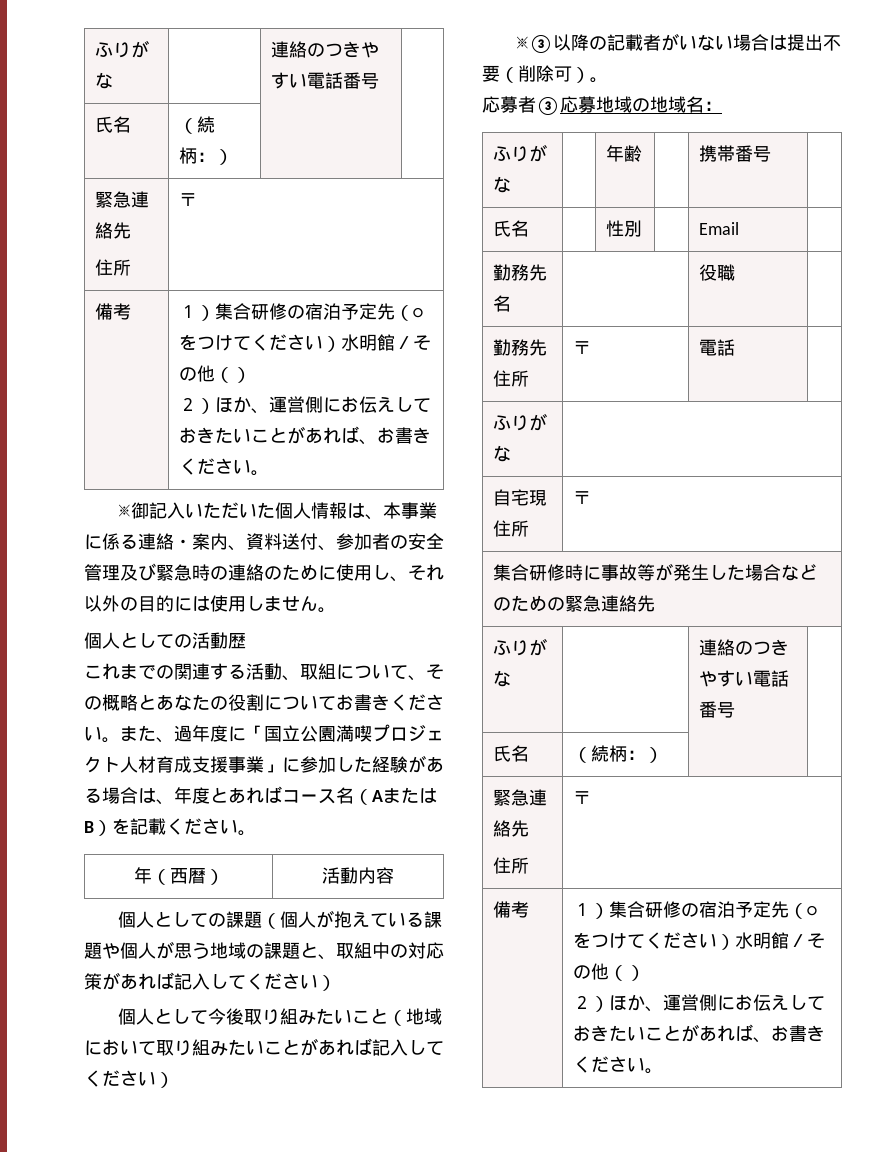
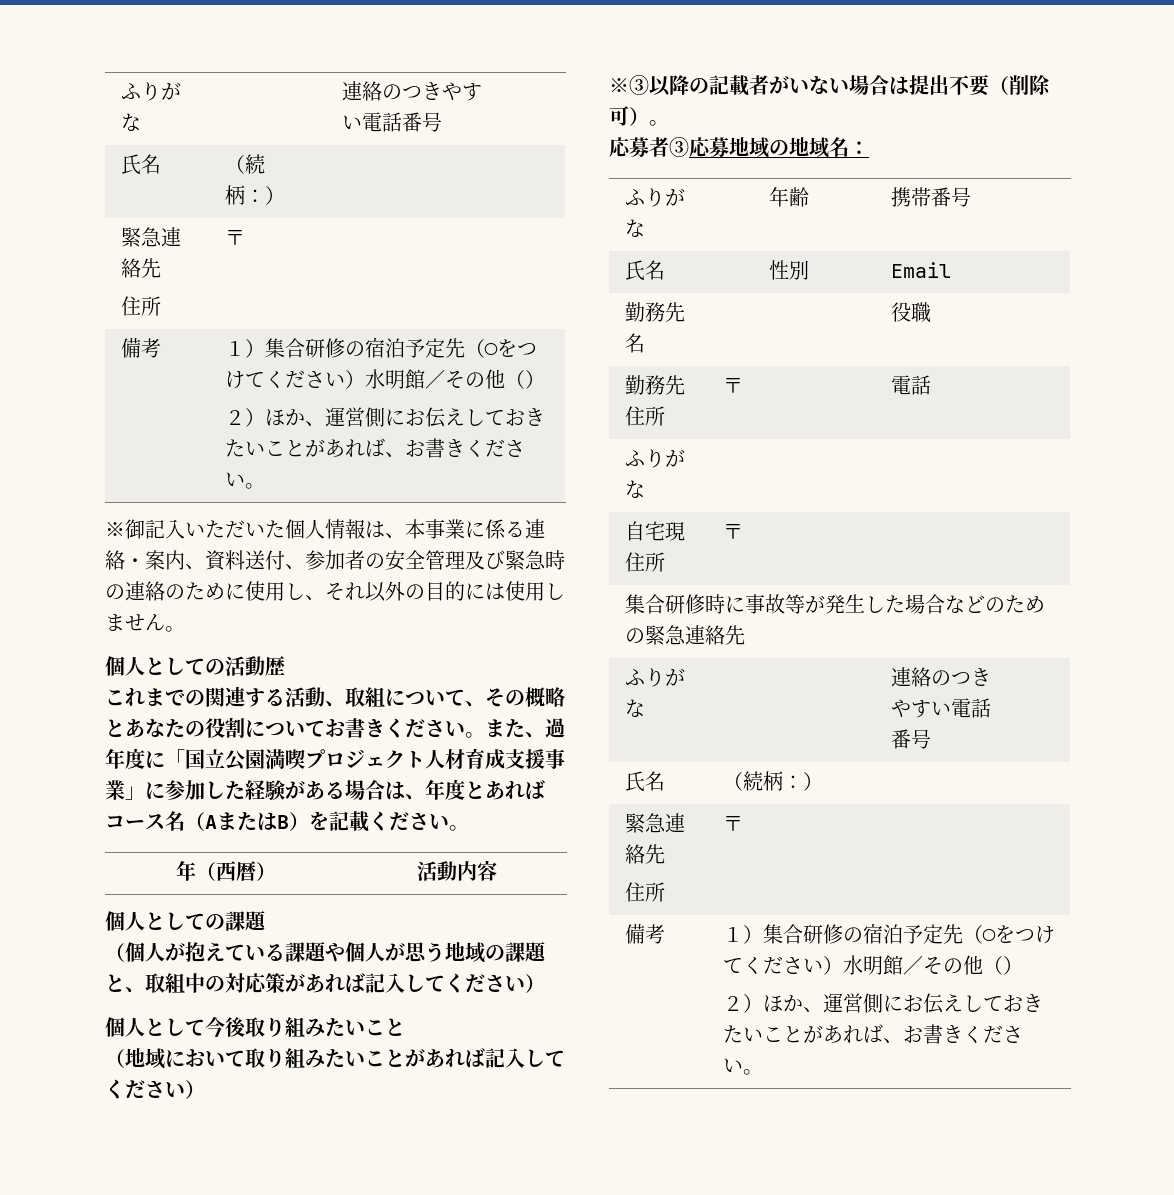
- 個人としての課題（個人が抱えている課題や個人が思う地域の課題と、取組中の対応策があれば記入してください）
+ 個人としての課題
+ （個人が抱えている課題や個人が思う地域の課題と、取組中の対応策があれば記入してください）
- 個人として今後取り組みたいこと（地域において取り組みたいことがあれば記入してください）
+ 個人として今後取り組みたいこと
+ （地域において取り組みたいことがあれば記入してください）

